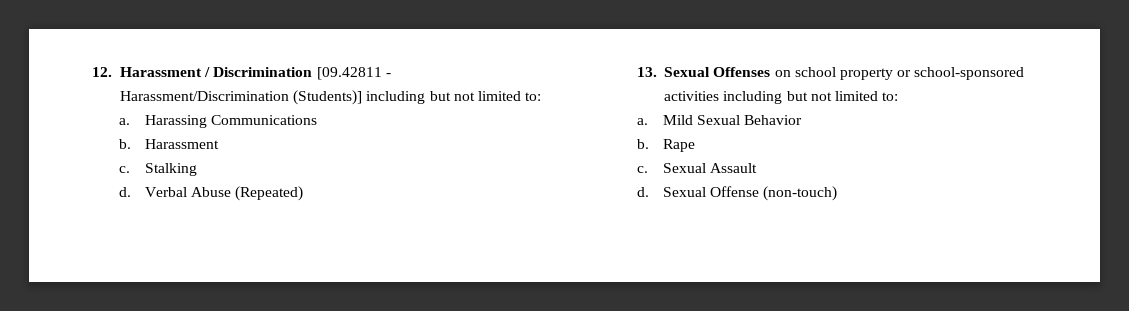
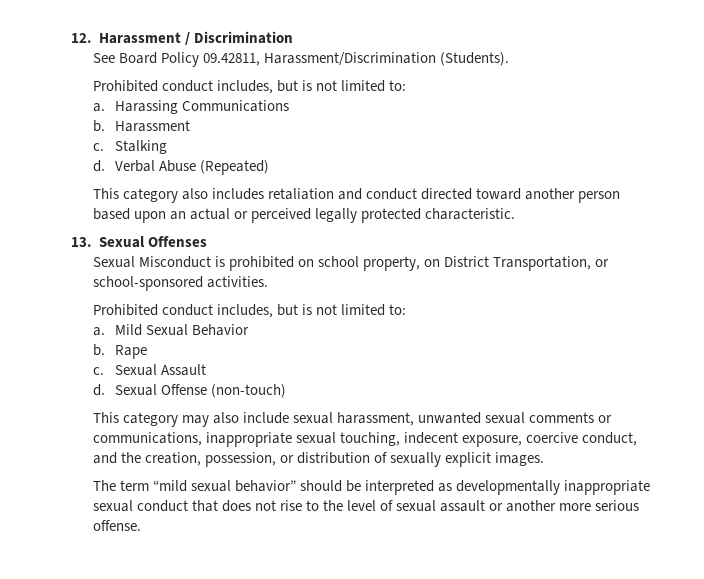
- 12. Harassment / Discrimination [09.42811 - Harassment/Discrimination (Students)] including but not limited to:
+ 12. Harassment / Discrimination
+ See Board Policy 09.42811, Harassment/Discrimination (Students).
+ Prohibited conduct includes, but is not limited to:
- 13. Sexual Offenses on school property or school-sponsored activities including but not limited to:
+ This category also includes retaliation and conduct directed toward another person based upon an actual or perceived legally protected characteristic.
+ 13. Sexual Offenses
+ Sexual Misconduct is prohibited on school property, on District Transportation, or school-sponsored activities.
+ Prohibited conduct includes, but is not limited to:
+ This category may also include sexual harassment, unwanted sexual comments or communications, inappropriate sexual touching, indecent exposure, coercive conduct, and the creation, possession, or distribution of sexually explicit images.
+ The term “mild sexual behavior” should be interpreted as developmentally inappropriate sexual conduct that does not rise to the level of sexual assault or another more serious offense.

